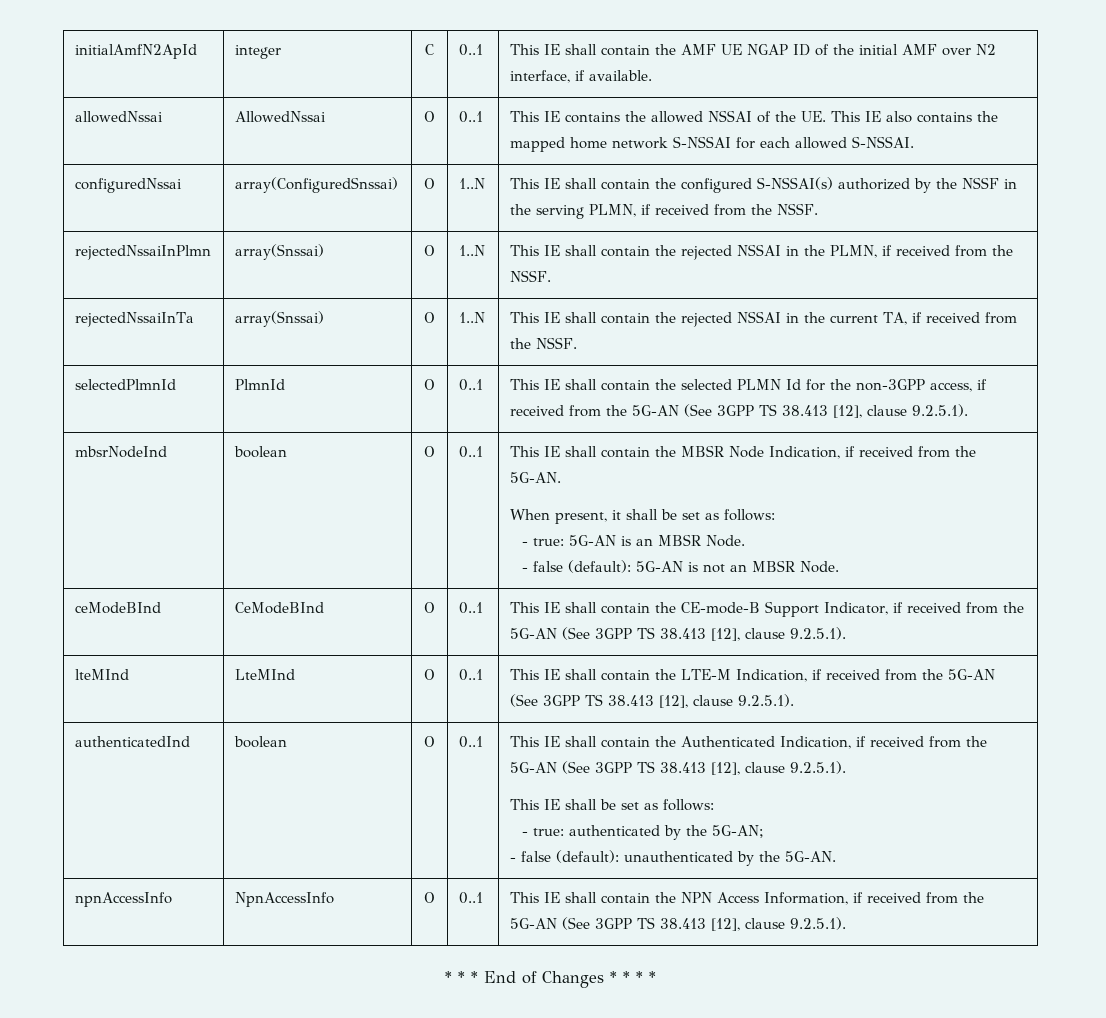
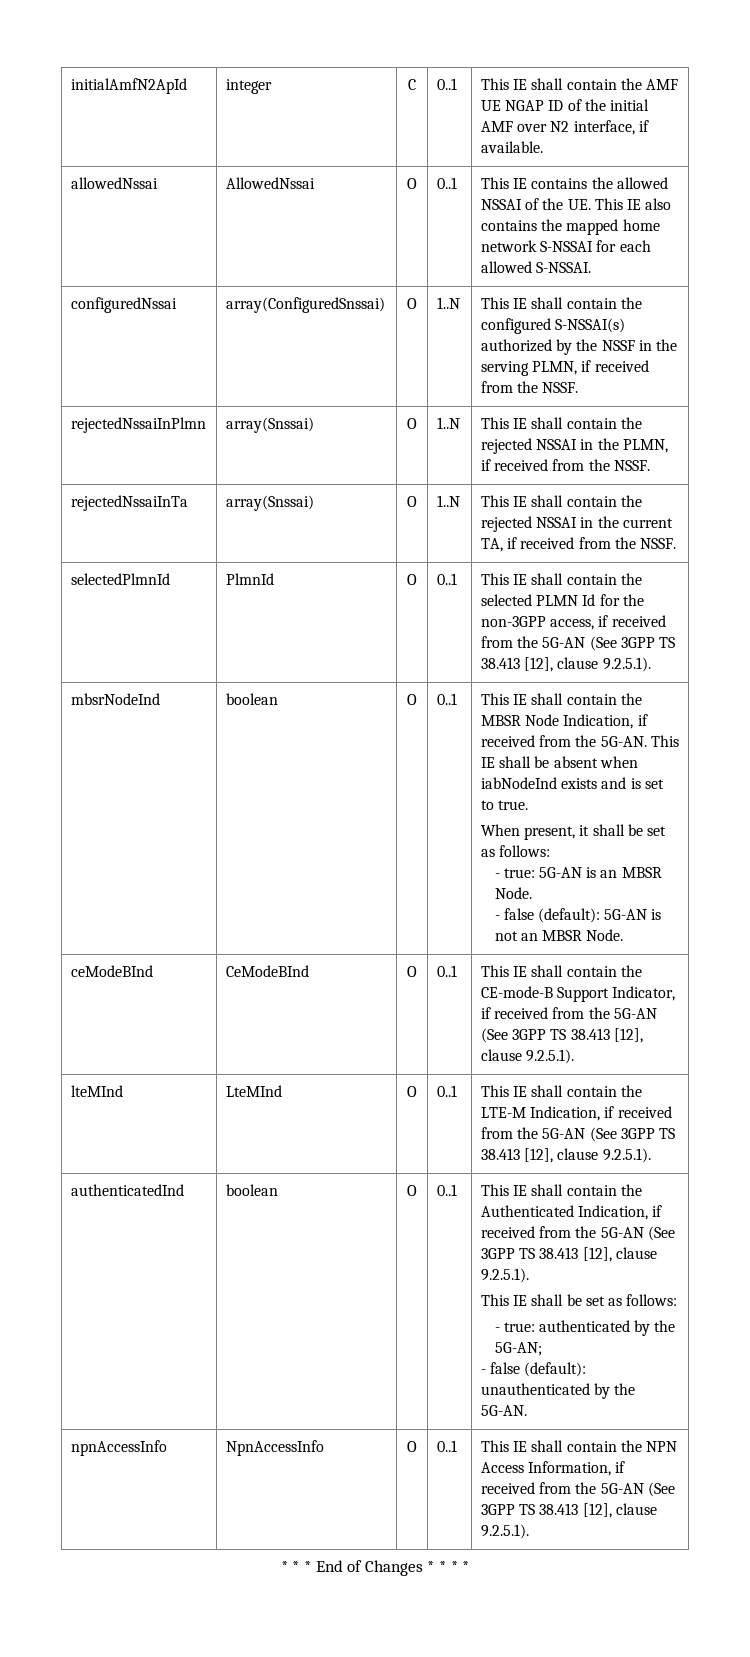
+ This IE shall be absent when iabNodeInd exists and is set to true.

